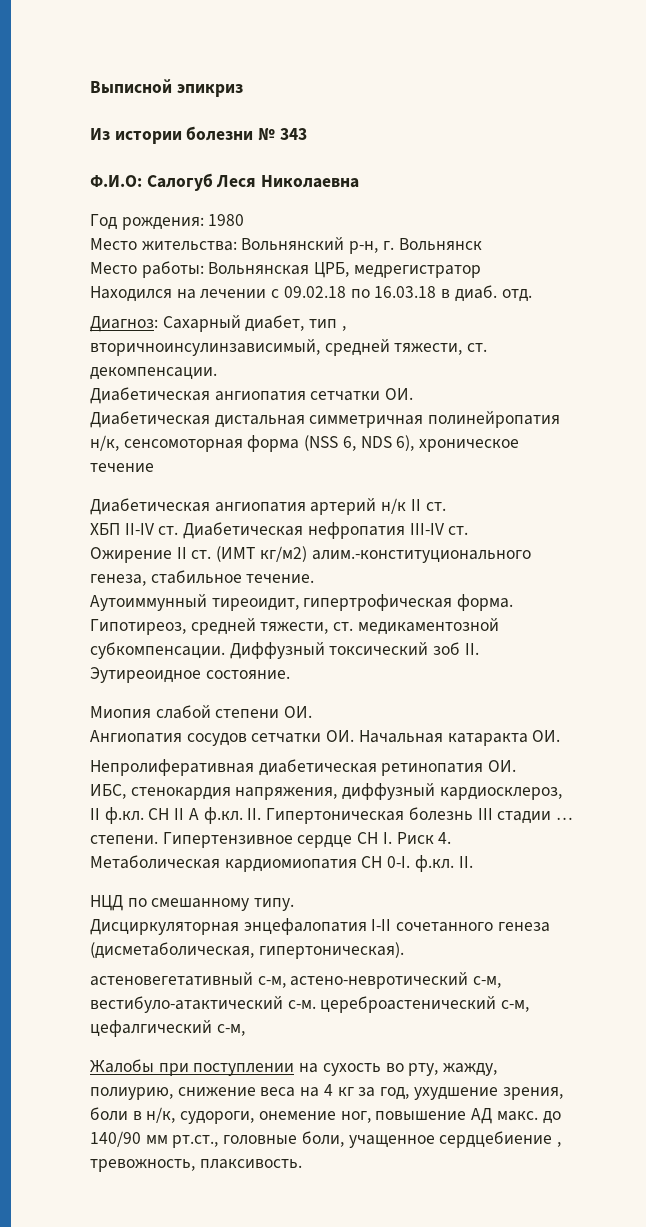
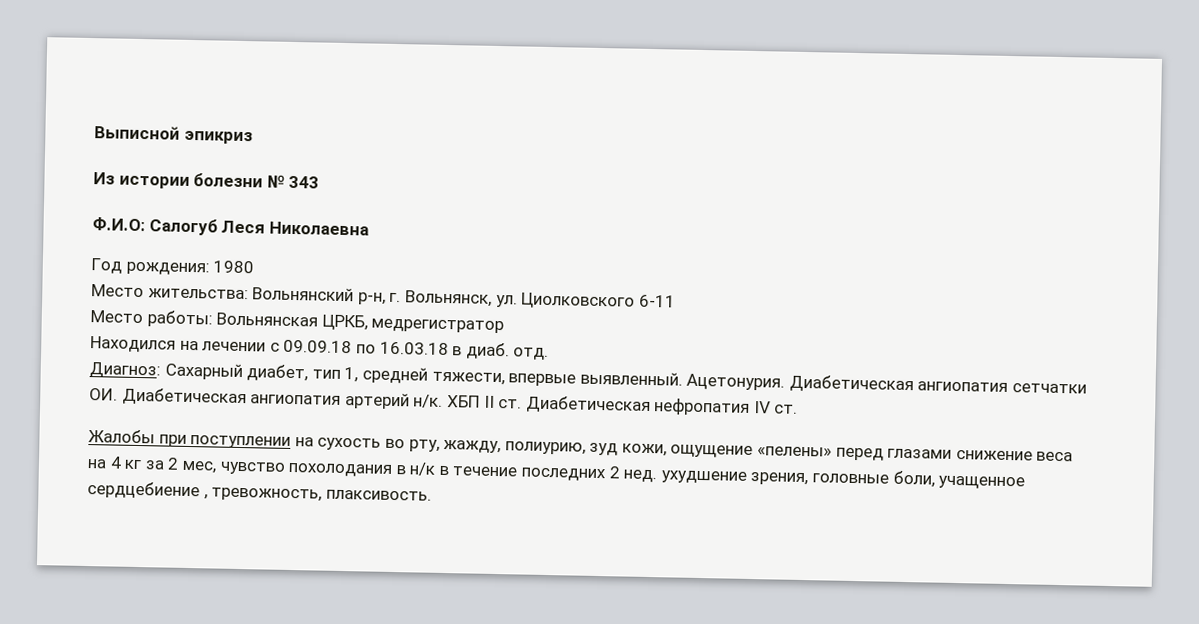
- Место жительства: Вольнянский р-н, г. Вольнянск
+ Место жительства: Вольнянский р-н, г. Вольнянск, ул. Циолковского 6-11
- Место работы: Вольнянская ЦРБ, медрегистратор
+ Место работы: Вольнянская ЦРКБ, медрегистратор
- Находился на лечении с 09.02.18 по 16.03.18 в диаб. отд.
+ Находился на лечении с 09.09.18 по 16.03.18 в диаб. отд.
- Диагноз: Сахарный диабет, тип , вторичноинсулинзависимый, средней тяжести, ст. декомпенсации.
- Диабетическая ангиопатия сетчатки ОИ.
- Диабетическая дистальная симметричная полинейропатия н/к, сенсомоторная форма (NSS 6, NDS 6), хроническое течение
- Диабетическая ангиопатия артерий н/к II ст.
- ХБП II-IV ст. Диабетическая нефропатия III-IV ст.
- Ожирение II ст. (ИМТ кг/м2) алим.-конституционального генеза, стабильное течение.
- Аутоиммунный тиреоидит, гипертрофическая форма. Гипотиреоз, средней тяжести, ст. медикаментозной субкомпенсации. Диффузный токсический зоб II. Эутиреоидное состояние.
- Миопия слабой степени ОИ.
- Ангиопатия сосудов сетчатки ОИ. Начальная катаракта ОИ.
- Непролиферативная диабетическая ретинопатия ОИ.
- ИБС, стенокардия напряжения, диффузный кардиосклероз, II ф.кл. СН II А ф.кл. II. Гипертоническая болезнь III стадии … степени. Гипертензивное сердце СН I. Риск 4. Метаболическая кардиомиопатия СН 0-I. ф.кл. II.
- НЦД по смешанному типу.
- Дисциркуляторная энцефалопатия I-II сочетанного генеза (дисметаболическая, гипертоническая).
- астеновегетативный с-м, астено-невротический с-м, вестибуло-атактический с-м. цереброастенический с-м, цефалгический с-м,
+ Диагноз: Сахарный диабет, тип 1, средней тяжести, впервые выявленный. Ацетонурия. Диабетическая ангиопатия сетчатки ОИ. Диабетическая ангиопатия артерий н/к. ХБП II ст. Диабетическая нефропатия IV ст.
- Жалобы при поступлении на сухость во рту, жажду, полиурию, снижение веса на 4 кг за год, ухудшение зрения, боли в н/к, судороги, онемение ног, повышение АД макс. до 140/90 мм рт.ст., головные боли, учащенное сердцебиение , тревожность, плаксивость.
+ Жалобы при поступлении на сухость во рту, жажду, полиурию, зуд кожи, ощущение «пелены» перед глазами снижение веса на 4 кг за 2 мес, чувство похолодания в н/к в течение последних 2 нед. ухудшение зрения, головные боли, учащенное сердцебиение , тревожность, плаксивость.

